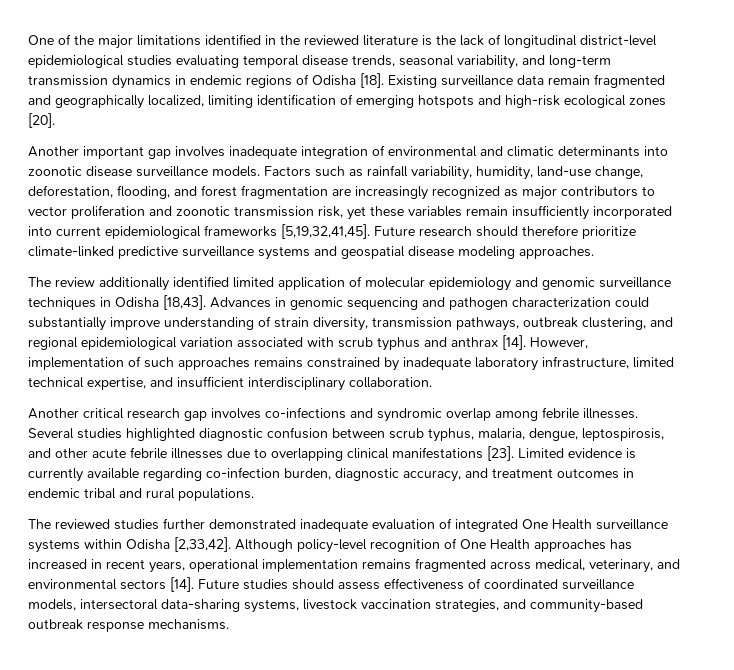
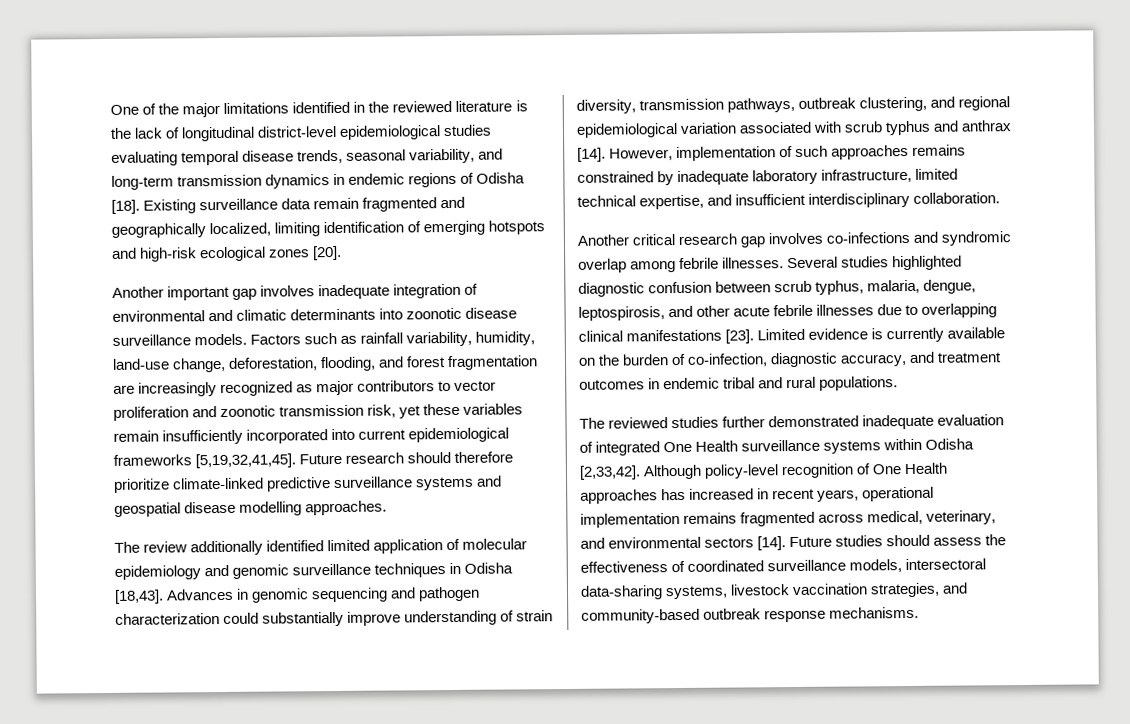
- Future research should therefore prioritize climate-linked predictive surveillance systems and geospatial disease modeling approaches.
+ Future research should therefore prioritize climate-linked predictive surveillance systems and geospatial disease modelling approaches.
- Limited evidence is currently available regarding co-infection burden, diagnostic accuracy, and treatment outcomes in endemic tribal and rural populations.
+ Limited evidence is currently available on the burden of co-infection, diagnostic accuracy, and treatment outcomes in endemic tribal and rural populations.
- Future studies should assess effectiveness of coordinated surveillance models, intersectoral data-sharing systems, livestock vaccination strategies, and community-based outbreak response mechanisms.
+ Future studies should assess the effectiveness of coordinated surveillance models, intersectoral data-sharing systems, livestock vaccination strategies, and community-based outbreak response mechanisms.

